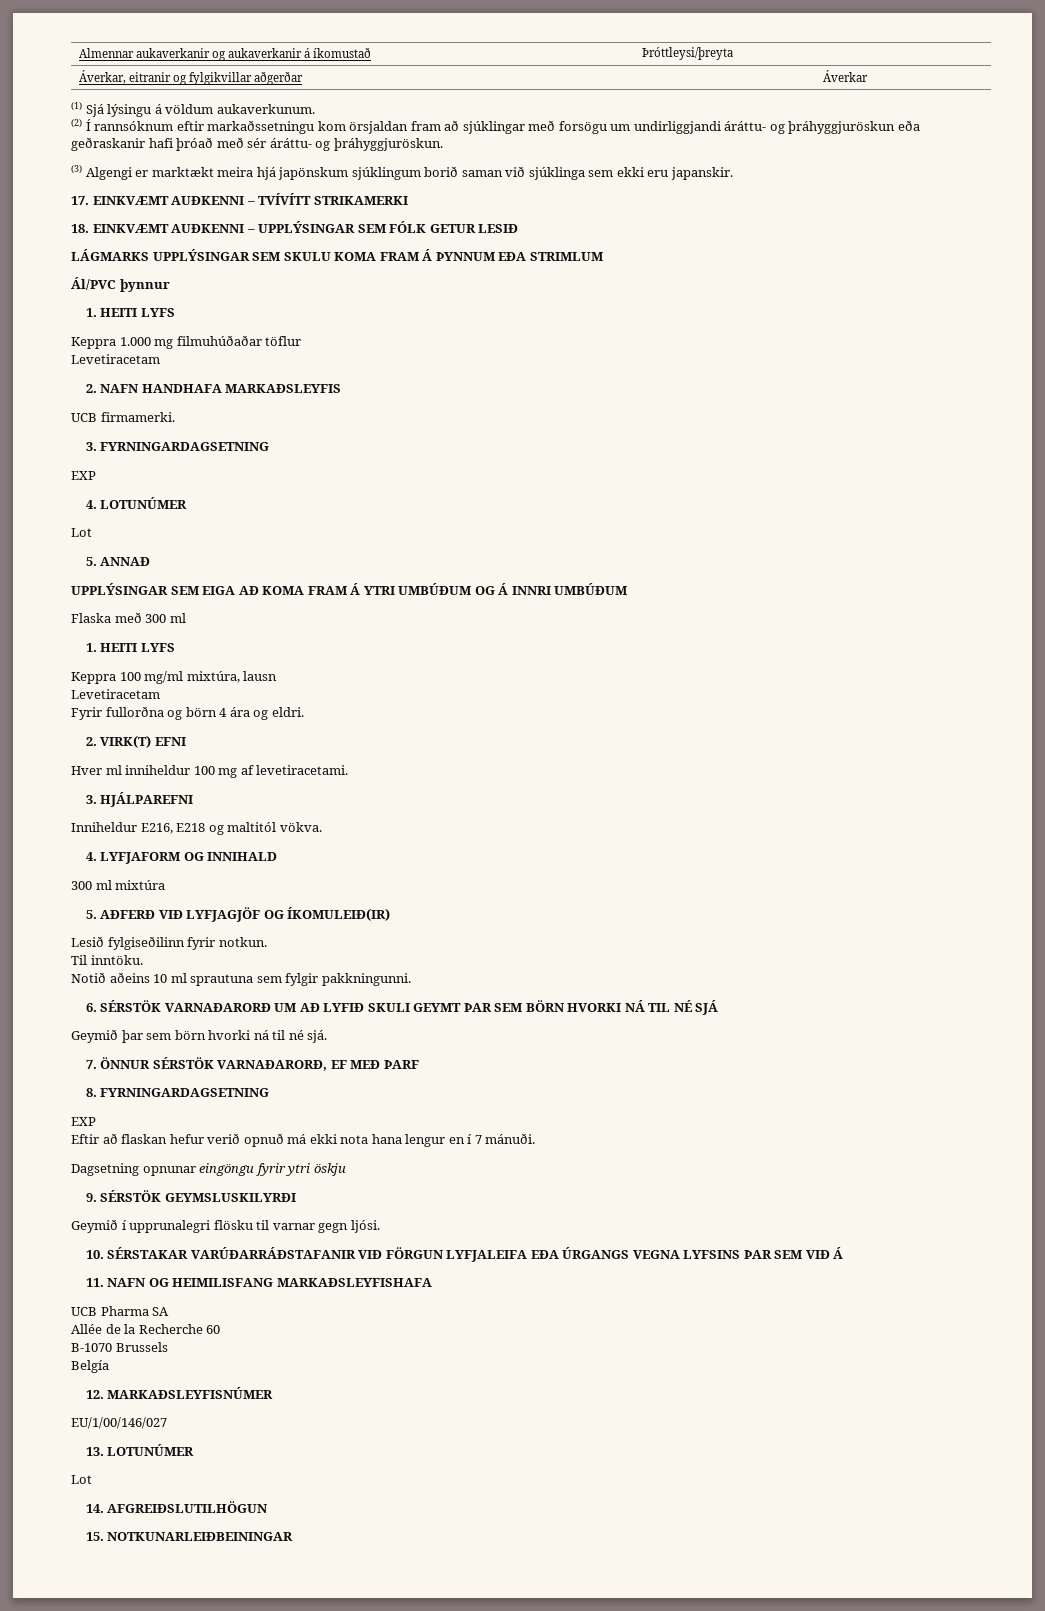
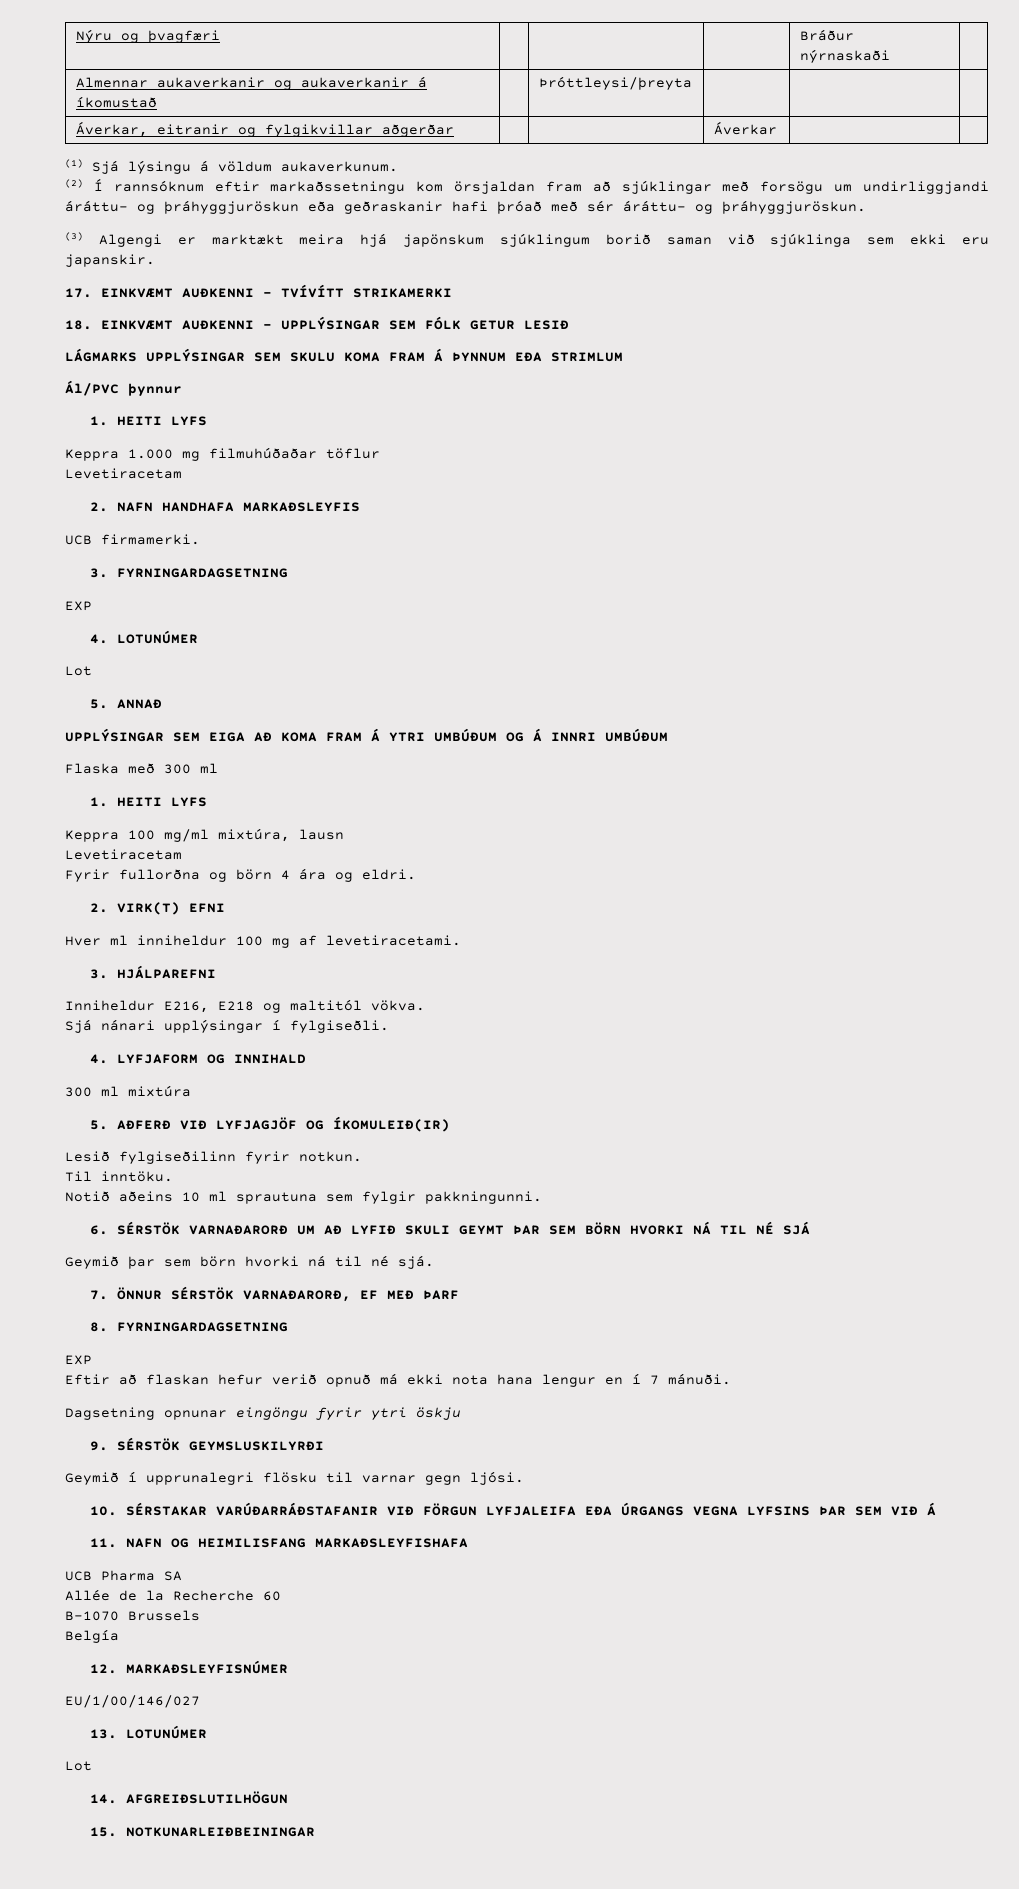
+ Nýru og þvagfæri | | | | Bráður nýrnaskaði |
+ Sjá nánari upplýsingar í fylgiseðli.

